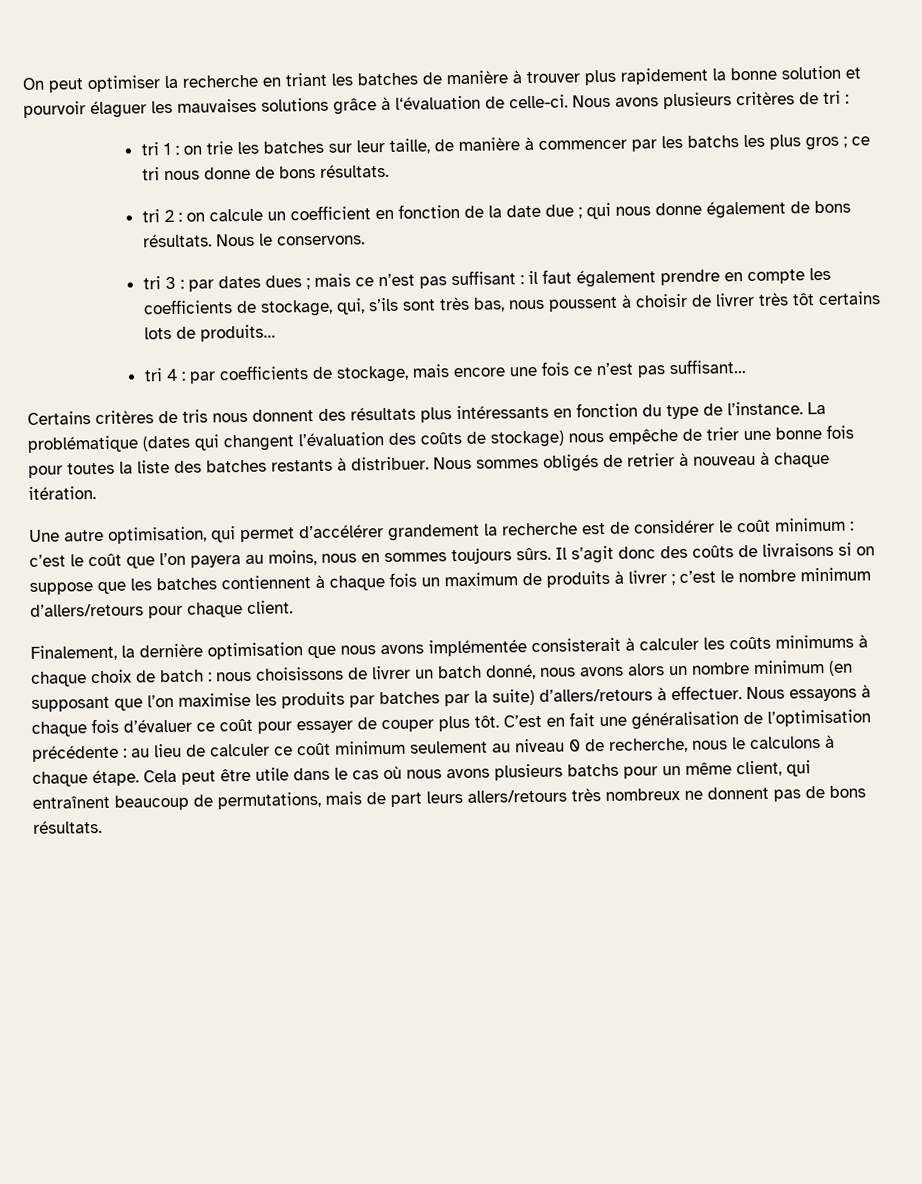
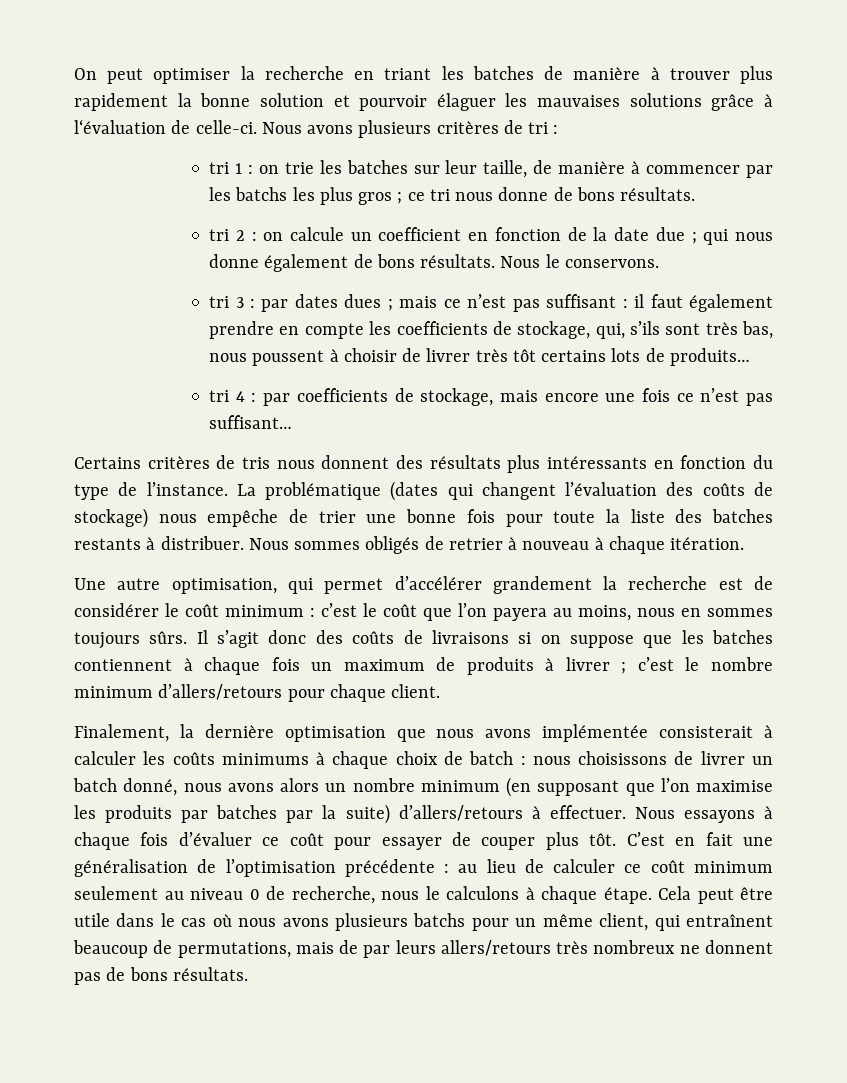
- La problématique (dates qui changent l’évaluation des coûts de stockage) nous empêche de trier une bonne fois pour toutes la liste des batches restants à distribuer.
+ La problématique (dates qui changent l’évaluation des coûts de stockage) nous empêche de trier une bonne fois pour toute la liste des batches restants à distribuer.
- Cela peut être utile dans le cas où nous avons plusieurs batchs pour un même client, qui entraînent beaucoup de permutations, mais de part leurs allers/retours très nombreux ne donnent pas de bons résultats.
+ Cela peut être utile dans le cas où nous avons plusieurs batchs pour un même client, qui entraînent beaucoup de permutations, mais de par leurs allers/retours très nombreux ne donnent pas de bons résultats.

